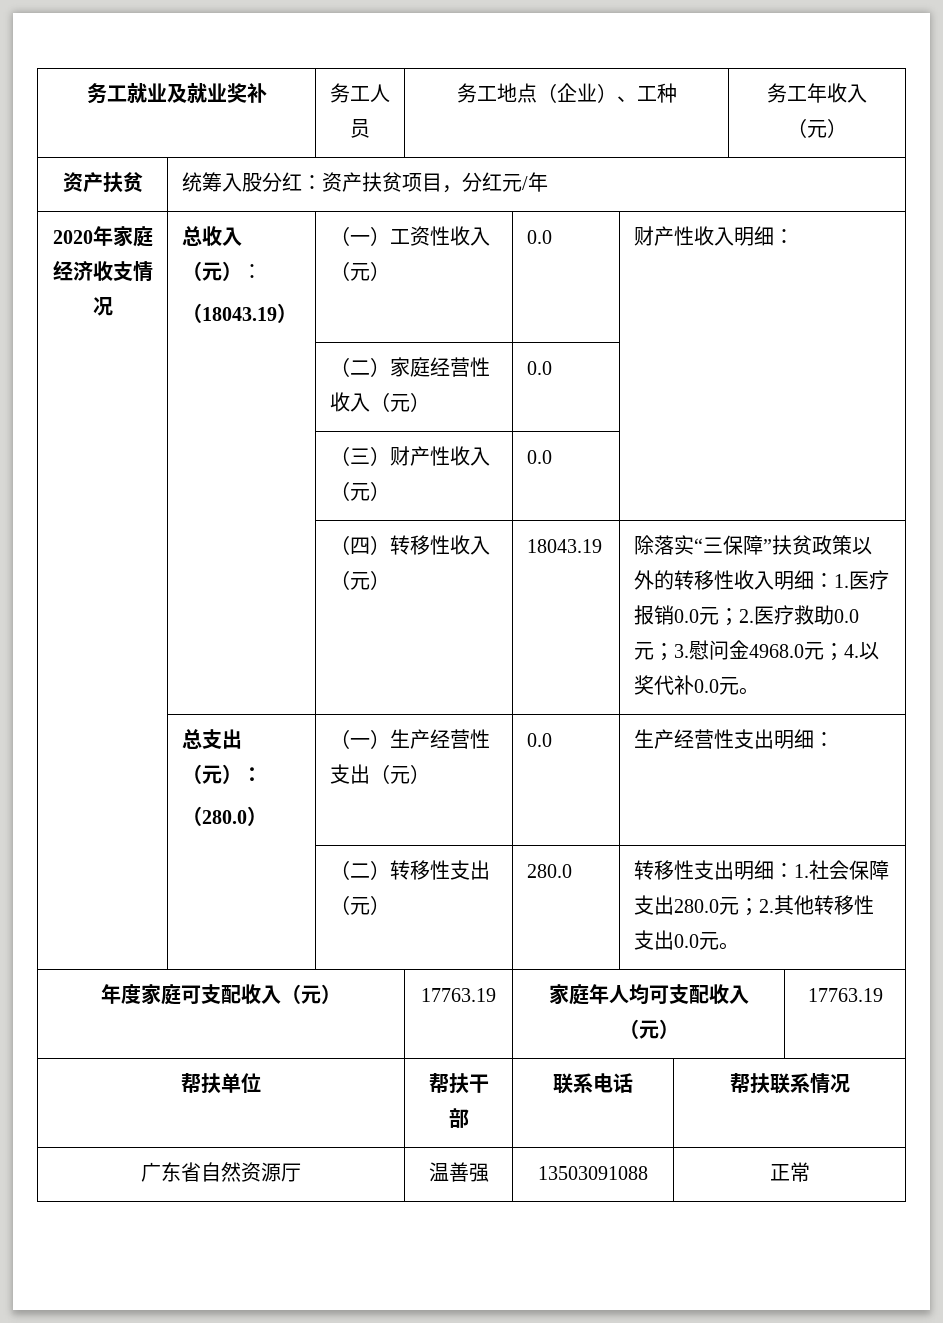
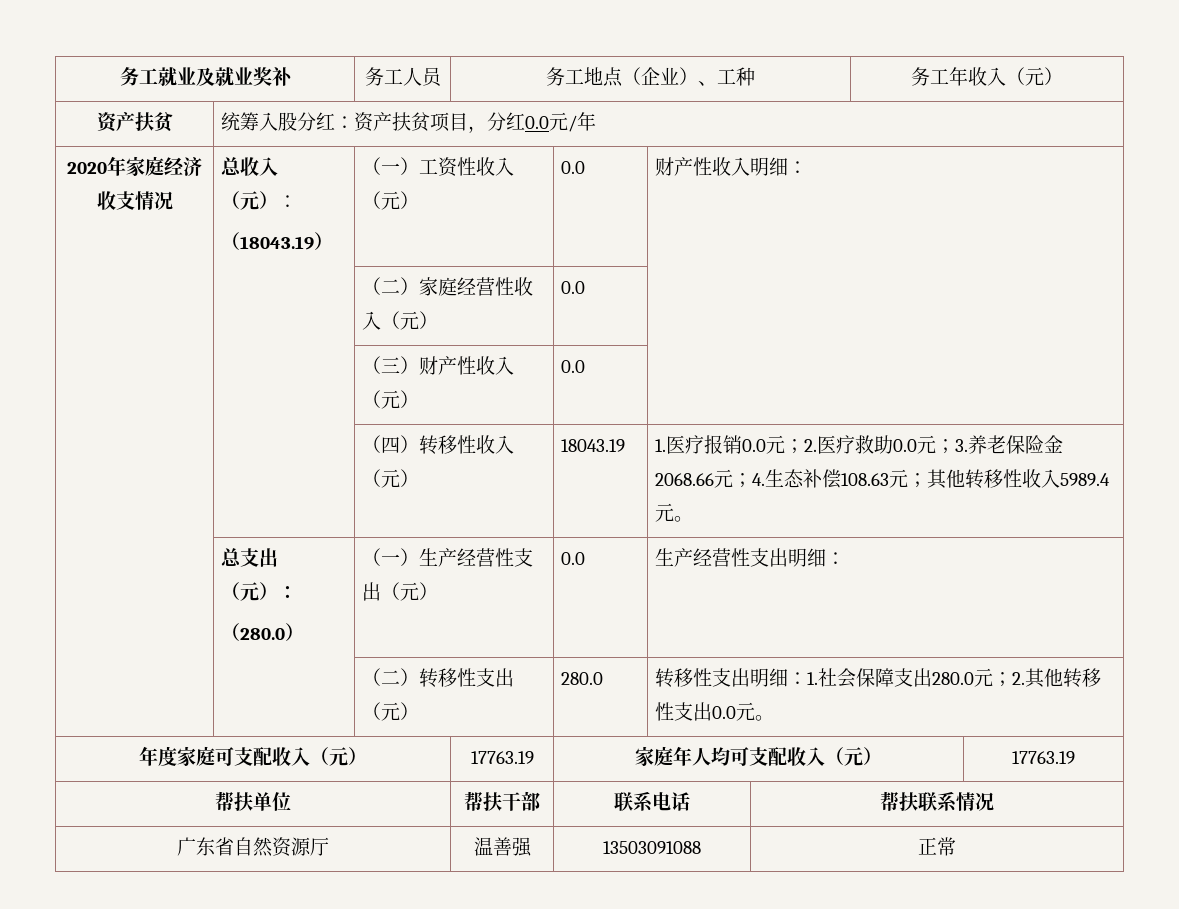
- 资产扶贫 | 统筹入股分红：资产扶贫项目，分红元/年
+ 资产扶贫 | 统筹入股分红：资产扶贫项目，分红0.0元/年
- | | （四）转移性收入（元） | 18043.19 | 除落实“三保障”扶贫政策以外的转移性收入明细：1.医疗报销0.0元；2.医疗救助0.0元；3.慰问金4968.0元；4.以奖代补0.0元。
+ | | （四）转移性收入（元） | 18043.19 | 1.医疗报销0.0元；2.医疗救助0.0元；3.养老保险金2068.66元；4.生态补偿108.63元；其他转移性收入5989.4元。

